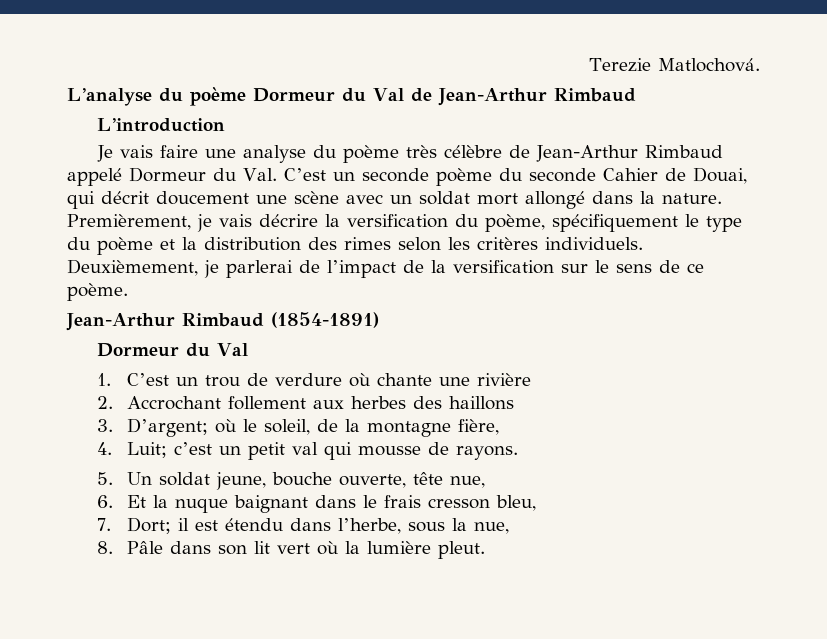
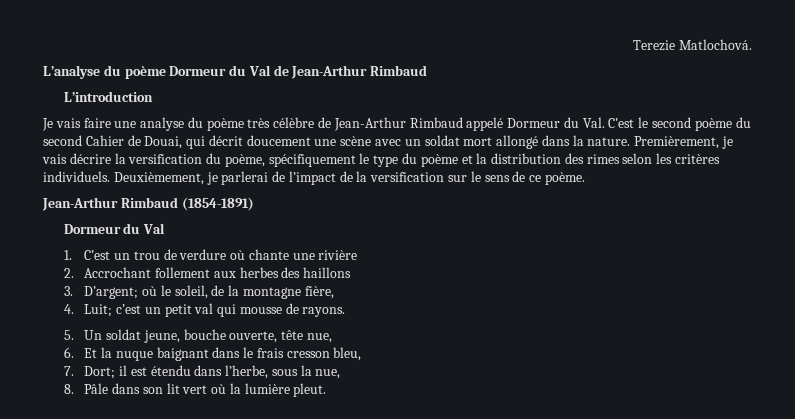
- Je vais faire une analyse du poème très célèbre de Jean-Arthur Rimbaud appelé Dormeur du Val. C’est un seconde poème du seconde Cahier de Douai, qui décrit doucement une scène avec un soldat mort allongé dans la nature.
+ Je vais faire une analyse du poème très célèbre de Jean-Arthur Rimbaud appelé Dormeur du Val. C’est le second poème du second Cahier de Douai, qui décrit doucement une scène avec un soldat mort allongé dans la nature.

